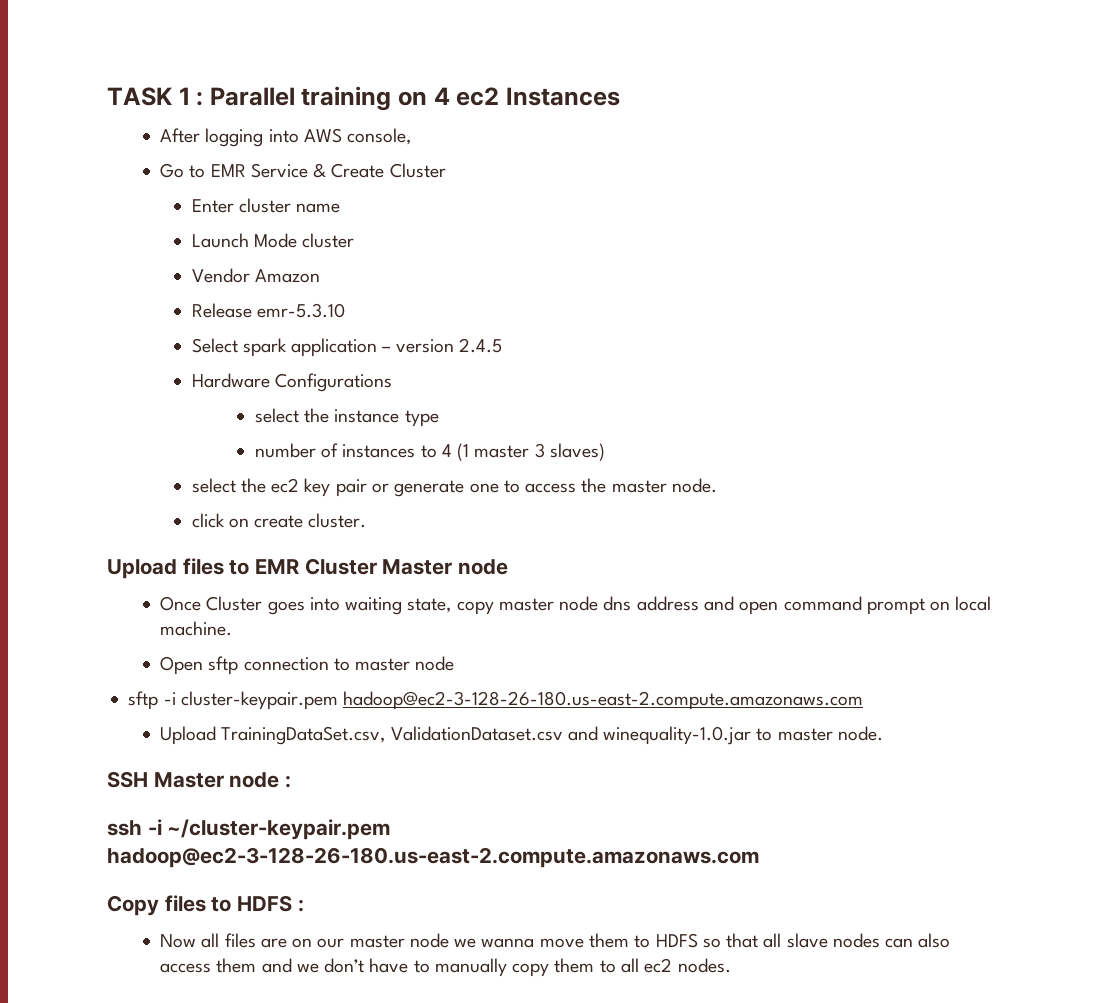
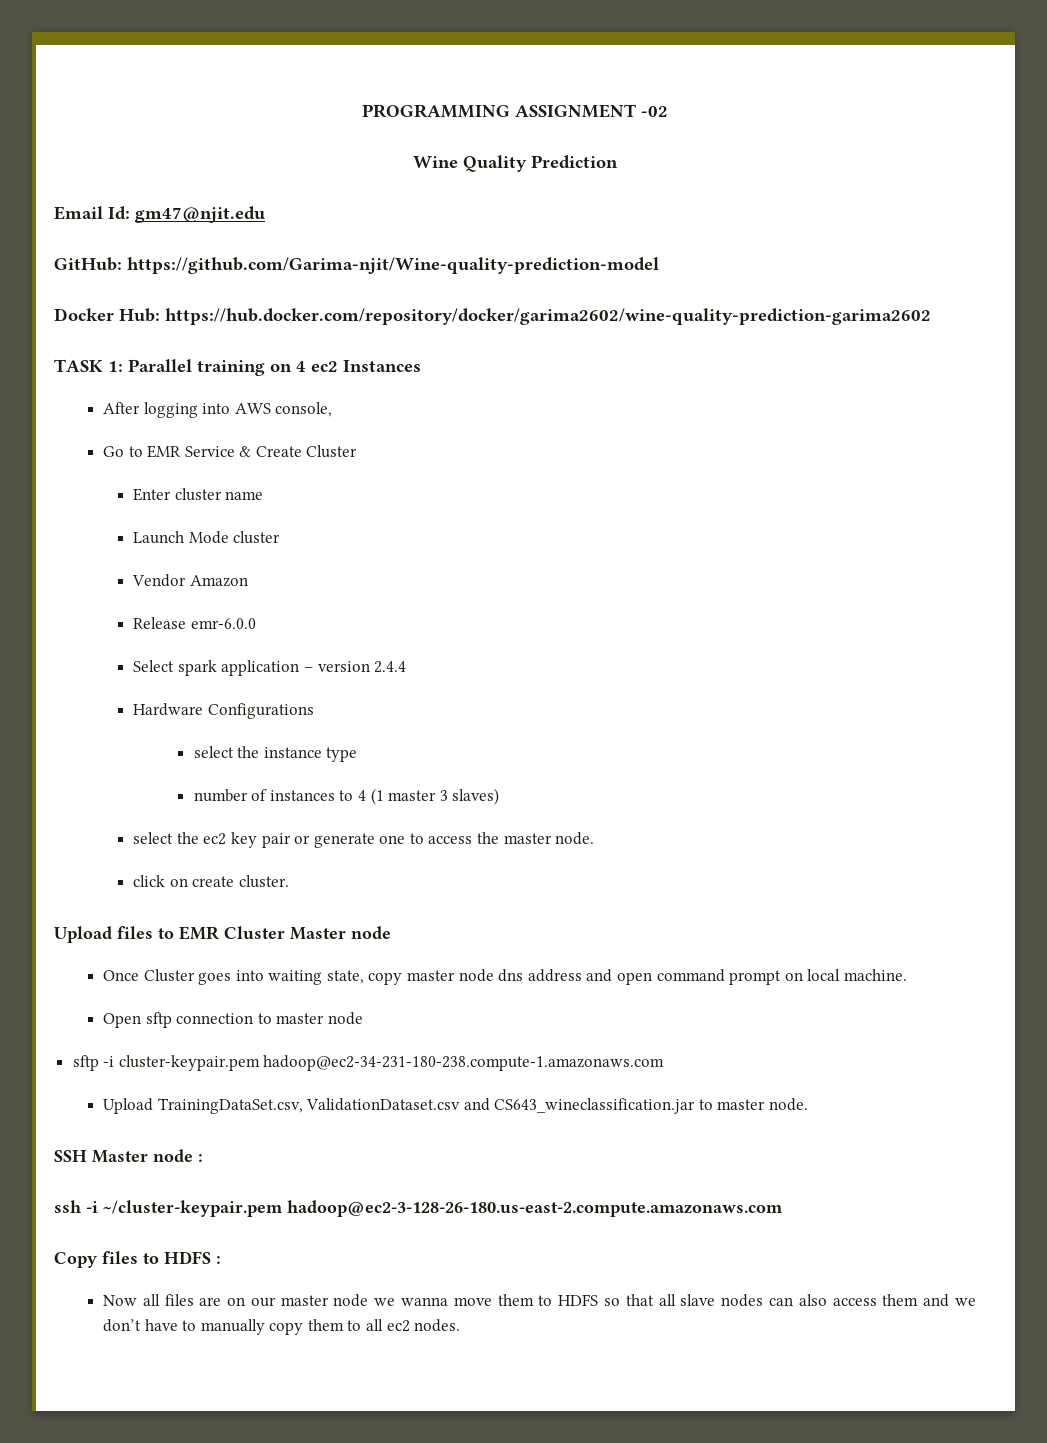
- TASK 1 : Parallel training on 4 ec2 Instances
+ PROGRAMMING ASSIGNMENT -02
+ Wine Quality Prediction
+ Email Id: gm47@njit.edu
+ GitHub: https://github.com/Garima-njit/Wine-quality-prediction-model
+ Docker Hub: https://hub.docker.com/repository/docker/garima2602/wine-quality-prediction-garima2602
+ TASK 1: Parallel training on 4 ec2 Instances
- Release emr-5.3.10
+ Release emr-6.0.0
- Select spark application – version 2.4.5
+ Select spark application – version 2.4.4
- sftp -i cluster-keypair.pem hadoop@ec2-3-128-26-180.us-east-2.compute.amazonaws.com
+ sftp -i cluster-keypair.pem hadoop@ec2-34-231-180-238.compute-1.amazonaws.com
- Upload TrainingDataSet.csv, ValidationDataset.csv and winequality-1.0.jar to master node.
+ Upload TrainingDataSet.csv, ValidationDataset.csv and CS643_wineclassification.jar to master node.

